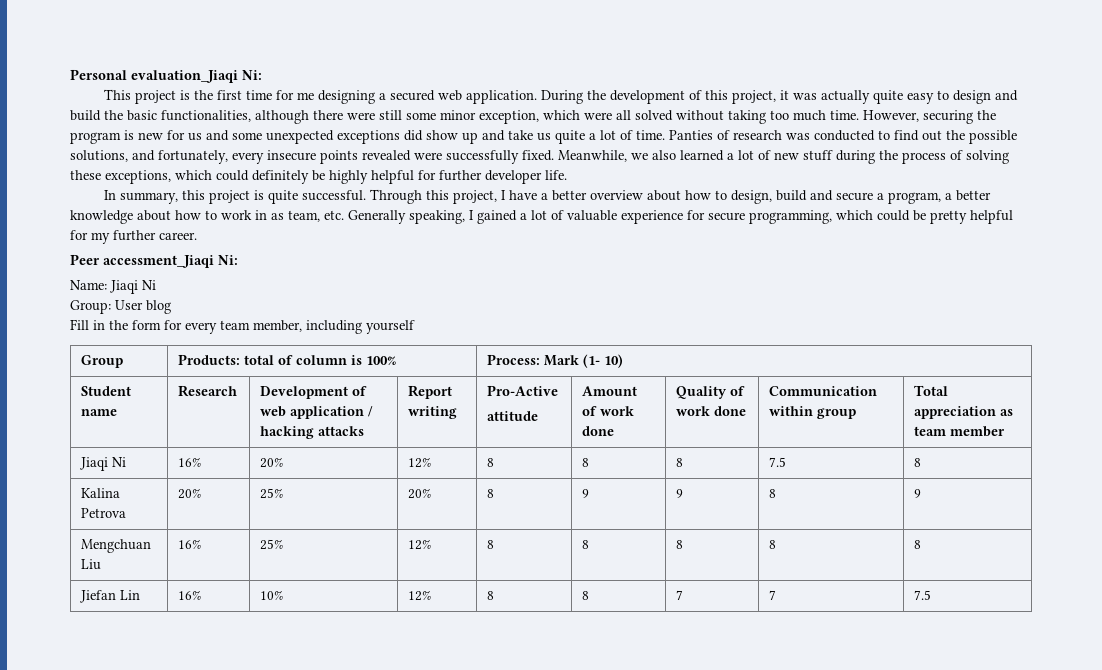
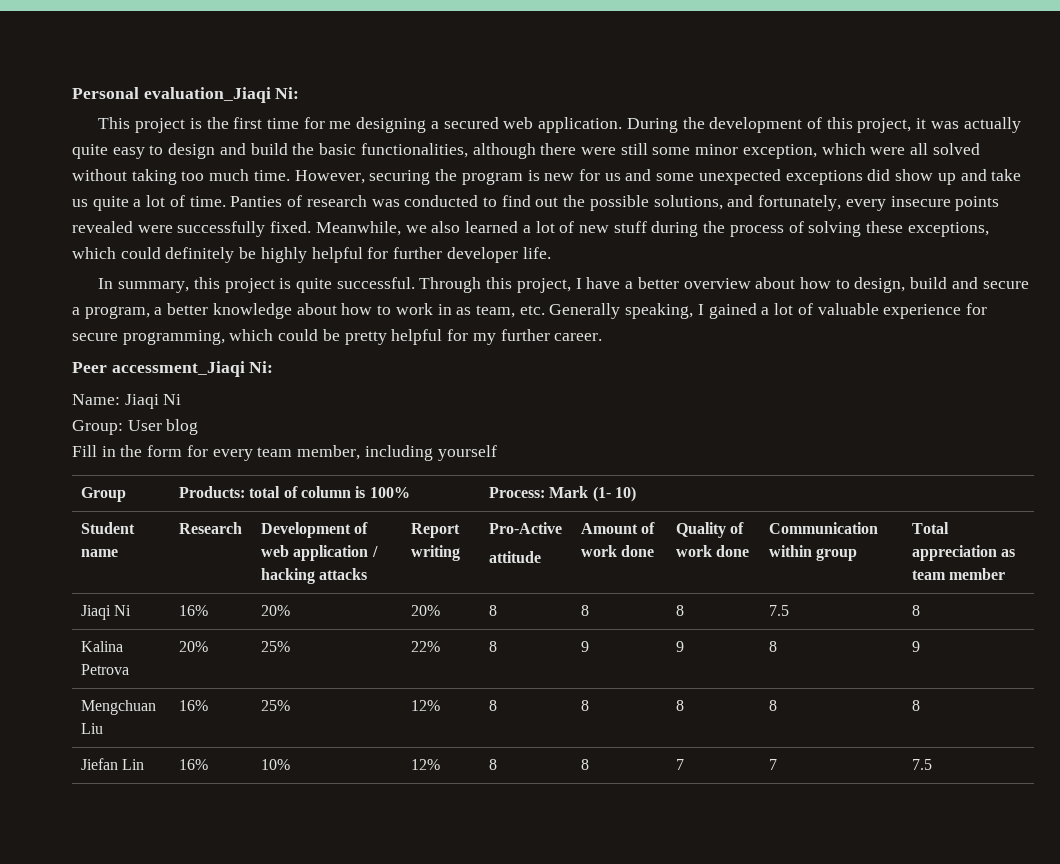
- Jiaqi Ni | 16% | 20% | 12% | 8 | 8 | 8 | 7.5 | 8
+ Jiaqi Ni | 16% | 20% | 20% | 8 | 8 | 8 | 7.5 | 8
- Kalina Petrova | 20% | 25% | 20% | 8 | 9 | 9 | 8 | 9
+ Kalina Petrova | 20% | 25% | 22% | 8 | 9 | 9 | 8 | 9

